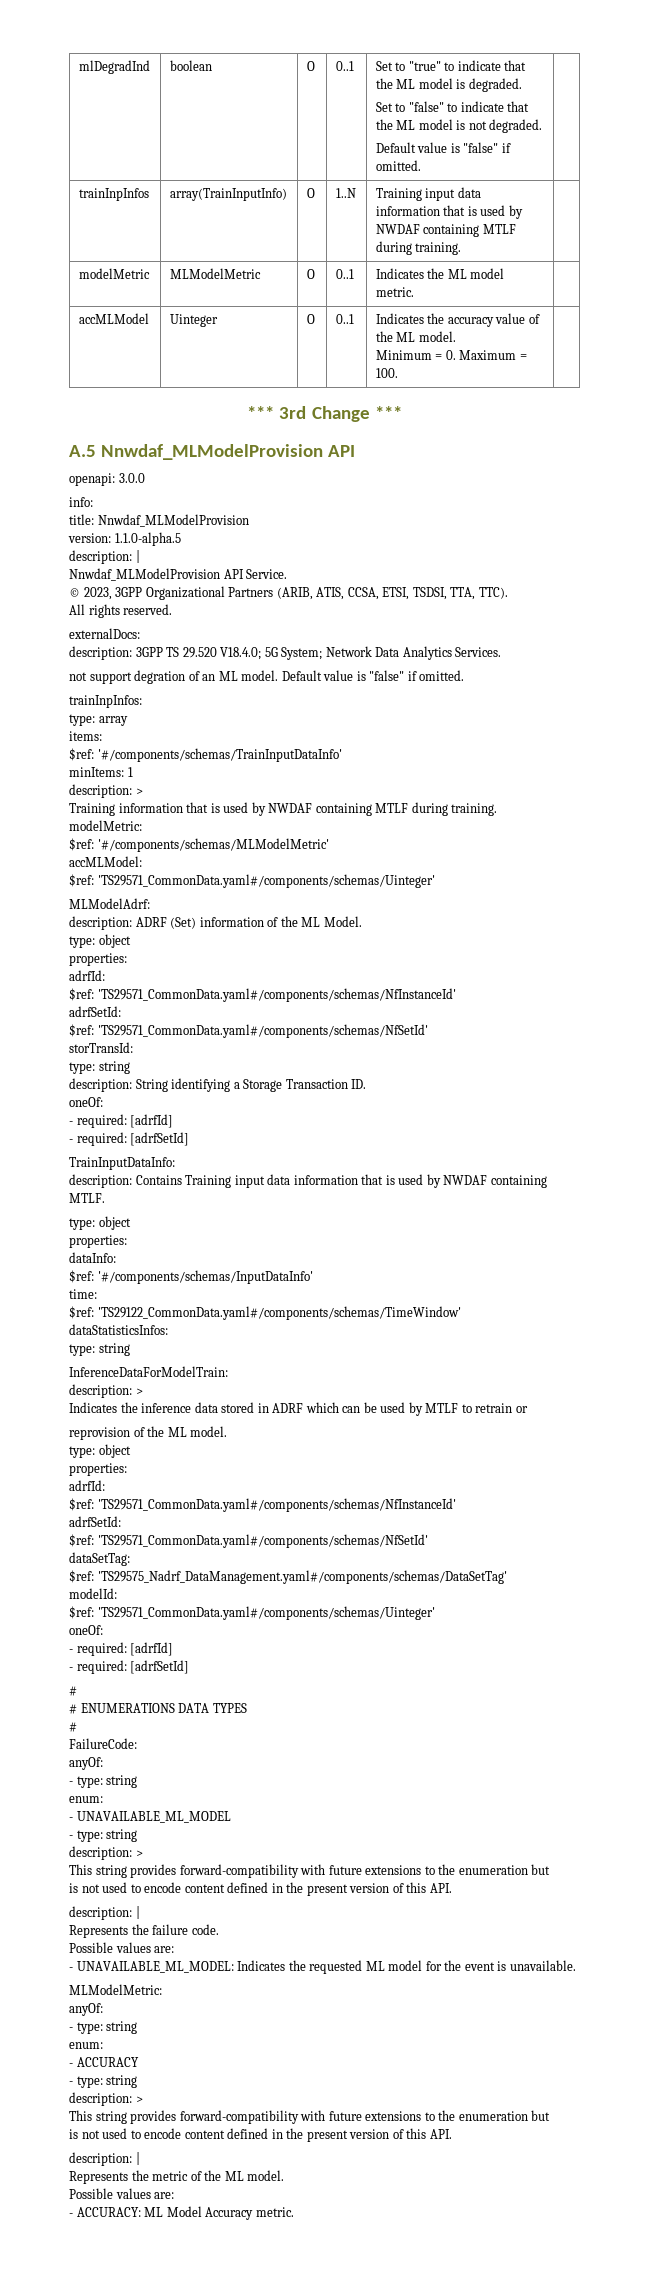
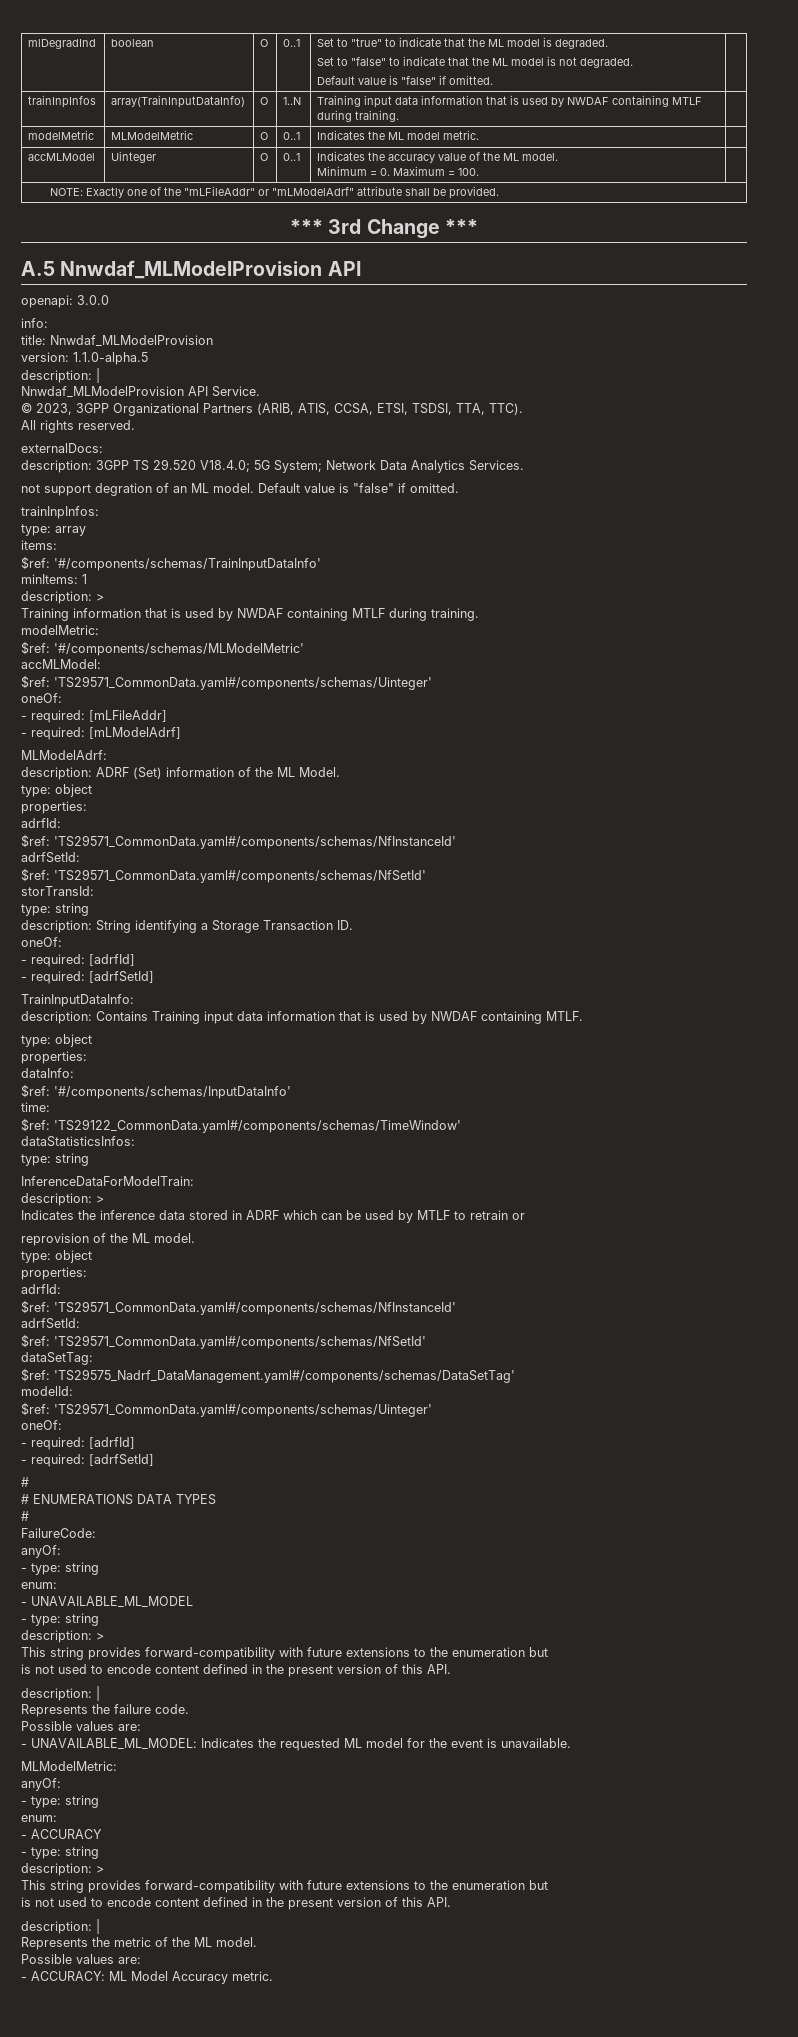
- trainInpInfos | array(TrainInputInfo) | O | 1..N | Training input data information that is used by NWDAF containing MTLF during training. |
+ trainInpInfos | array(TrainInputDataInfo) | O | 1..N | Training input data information that is used by NWDAF containing MTLF during training. |
+ NOTE: Exactly one of the "mLFileAddr" or "mLModelAdrf" attribute shall be provided.
  accMLModel:
  $ref: 'TS29571_CommonData.yaml#/components/schemas/Uinteger'
+ oneOf:
+ - required: [mLFileAddr]
+ - required: [mLModelAdrf]

